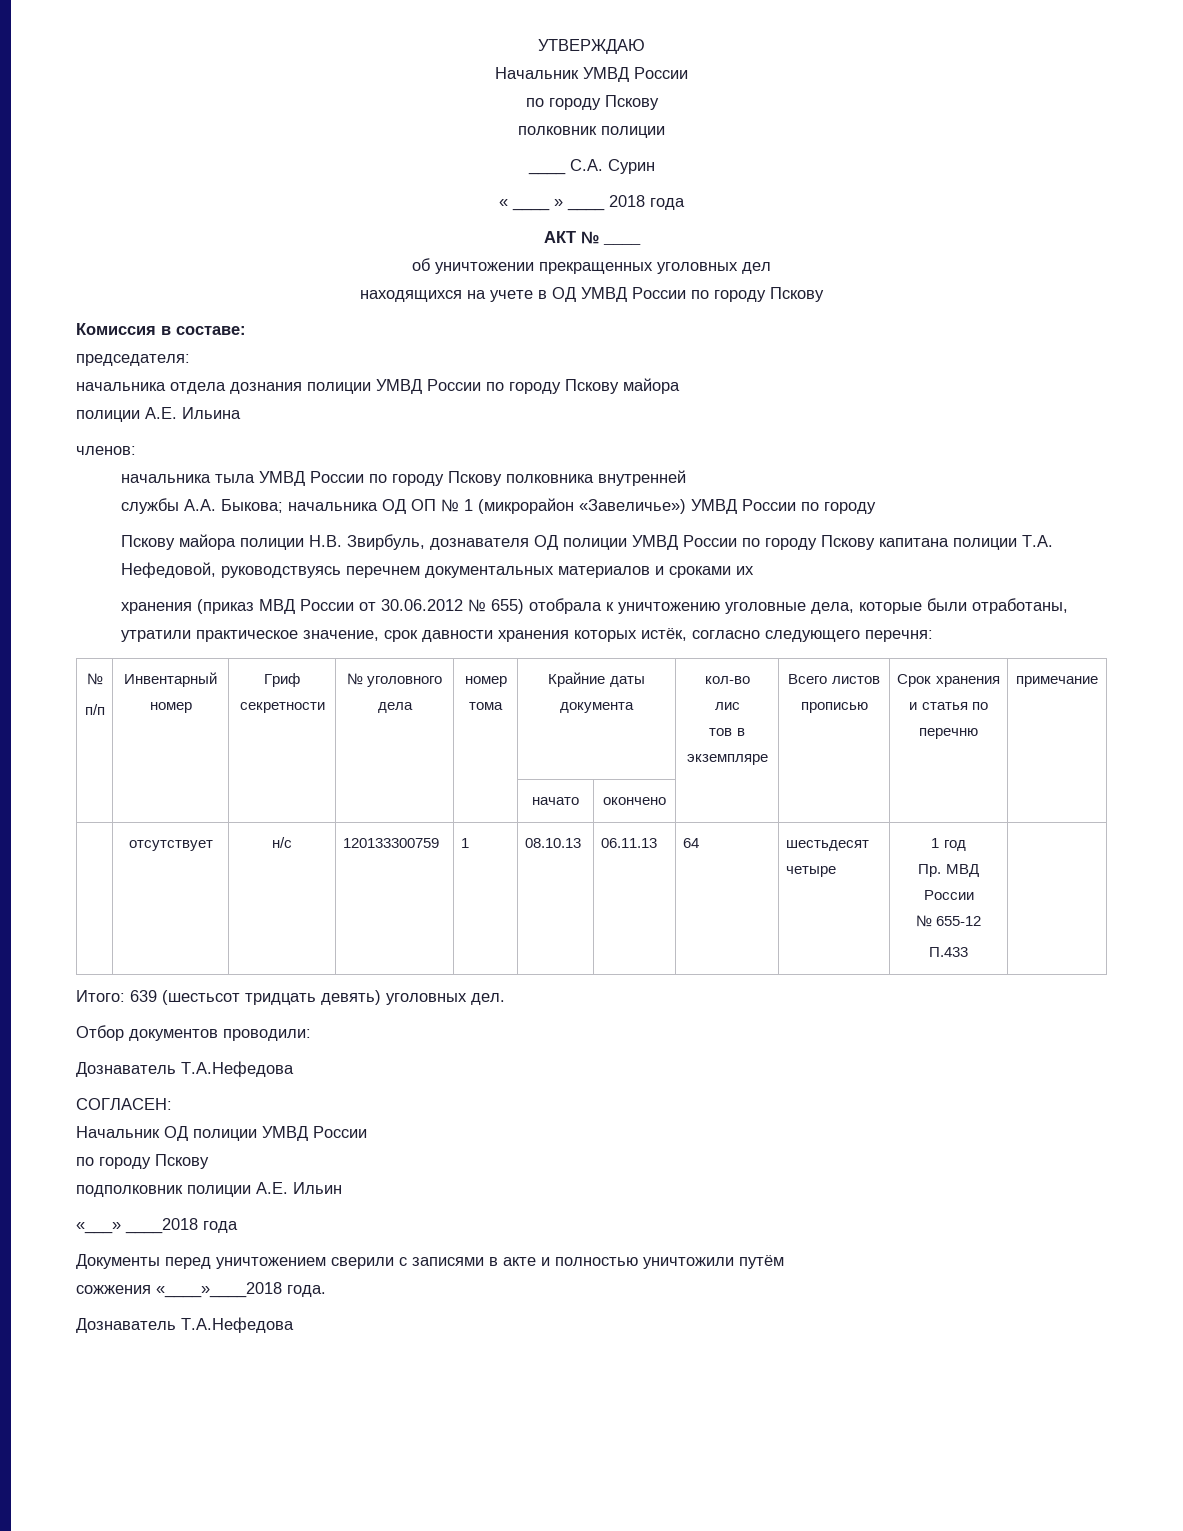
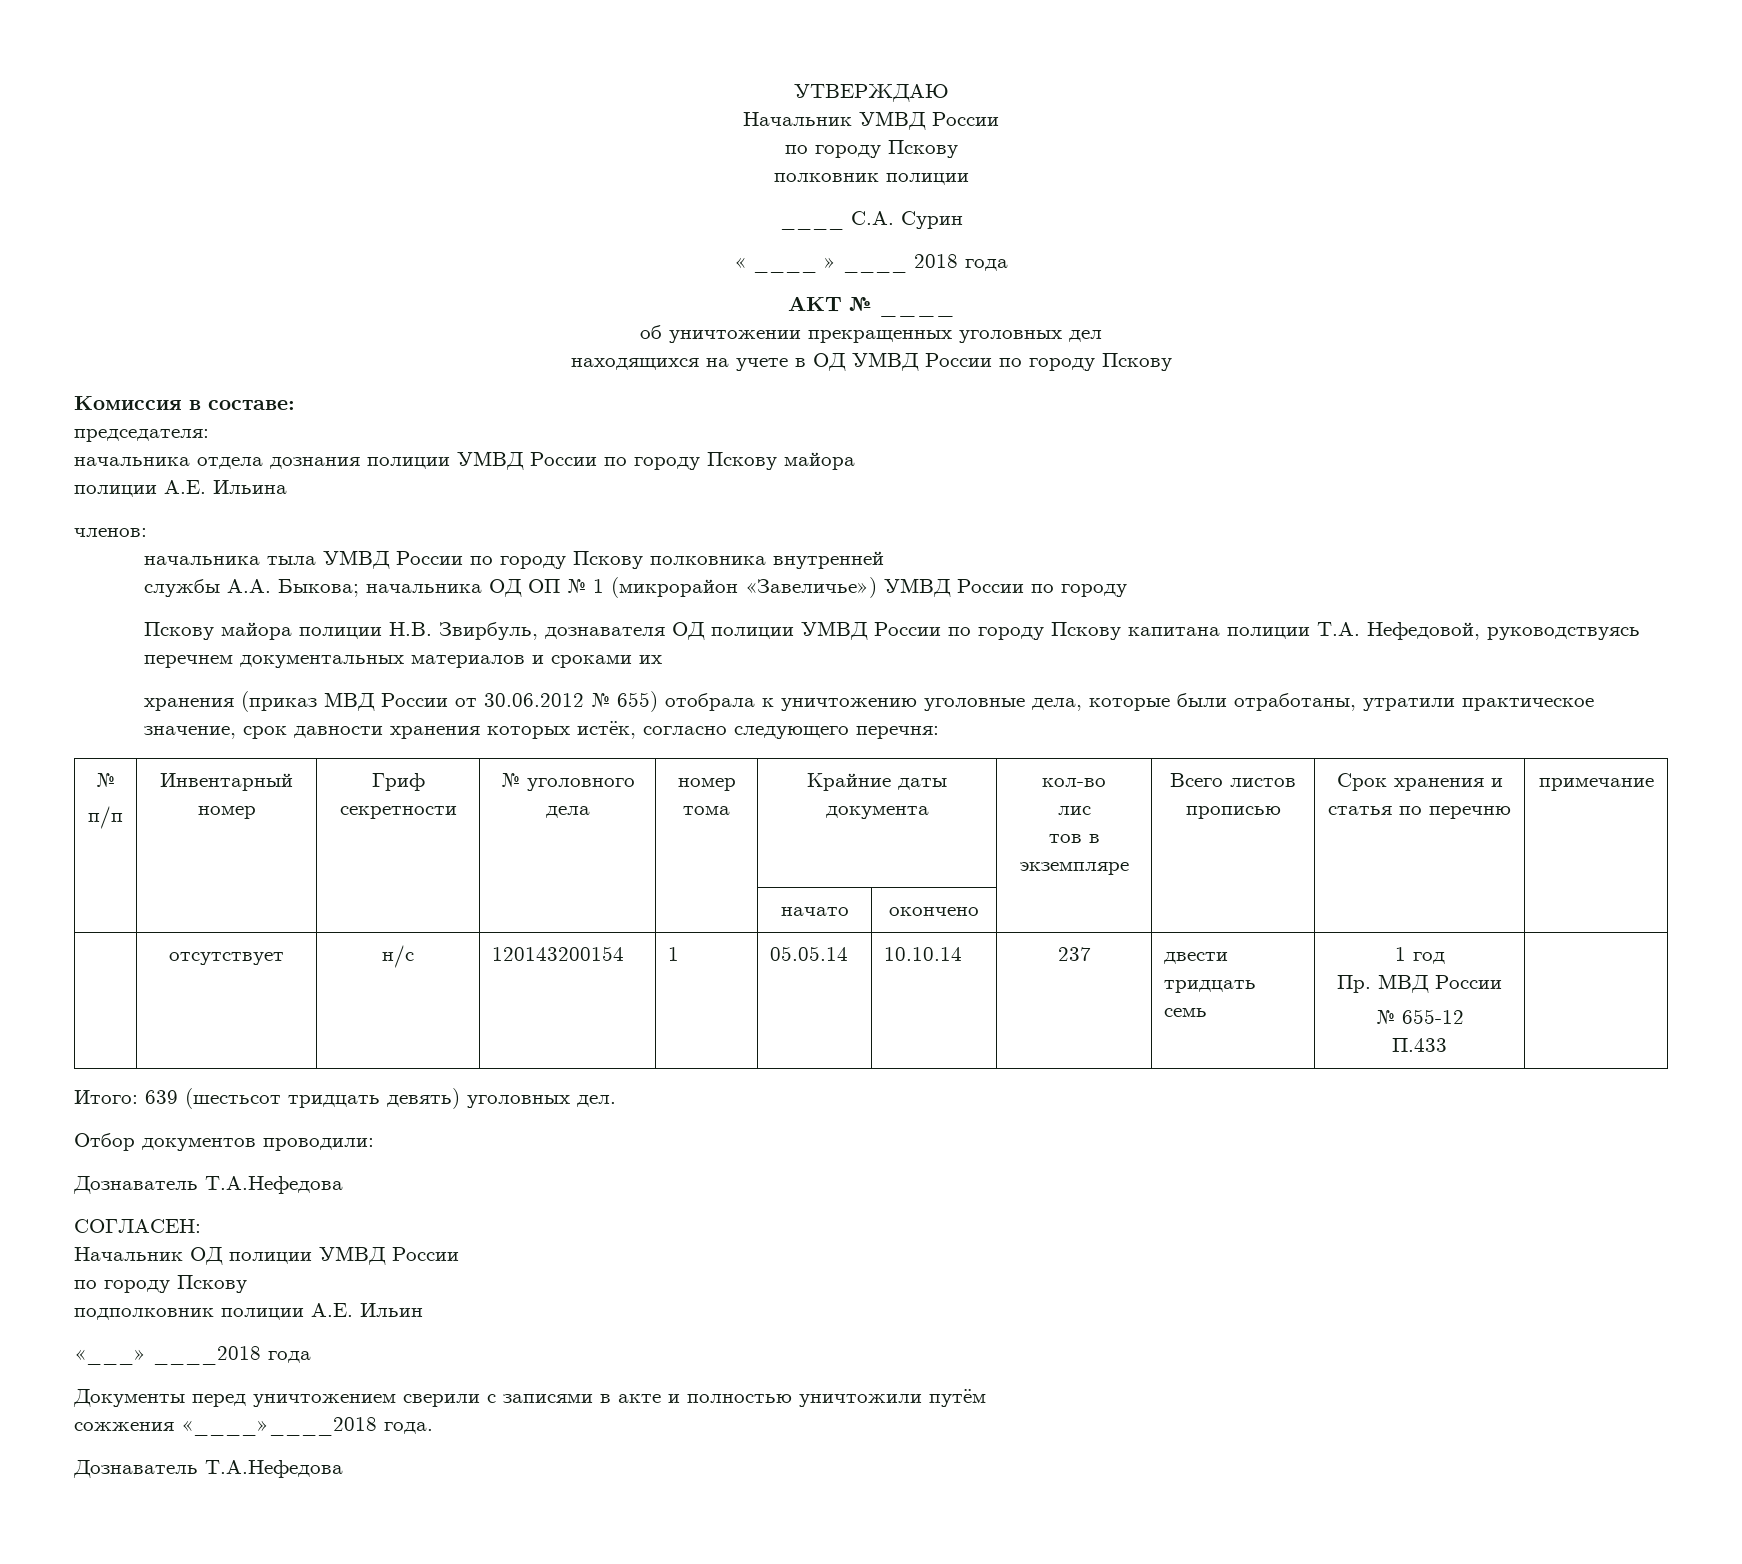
- | отсутствует | н/с | 120133300759 | 1 | 08.10.13 | 06.11.13 | 64 | шестьдесят четыре | 1 год
+ | отсутствует | н/с | 120143200154 | 1 | 05.05.14 | 10.10.14 | 237 | двести тридцать семь | 1 год

